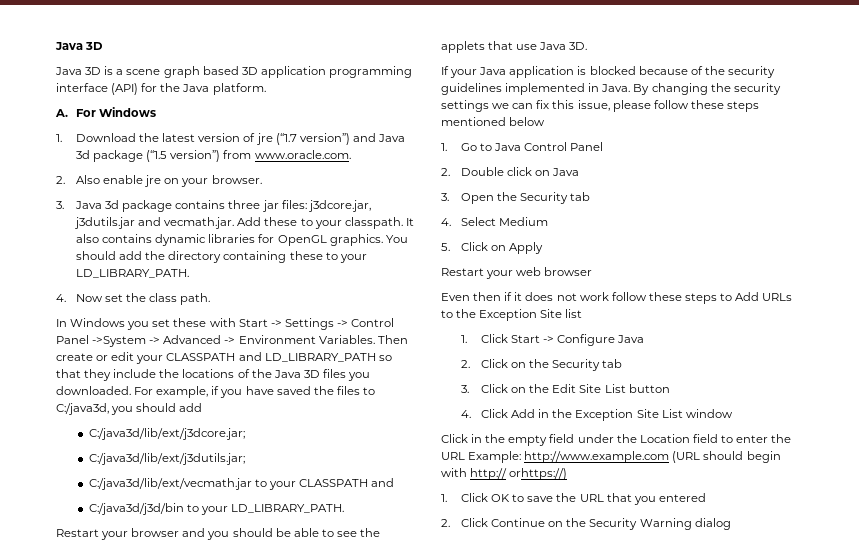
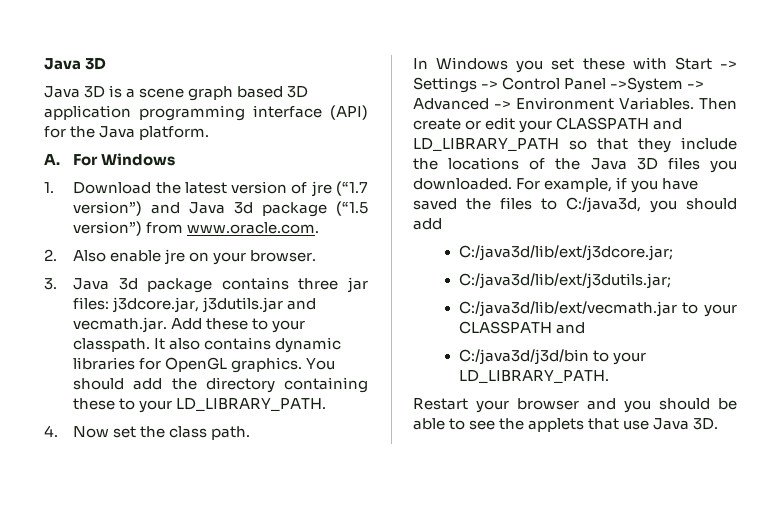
- If your Java application is blocked because of the security guidelines implemented in Java. By changing the security settings we can fix this issue, please follow these steps mentioned below
- 1. Go to Java Control Panel
- 2. Double click on Java
- 3. Open the Security tab
- 4. Select Medium
- 5. Click on Apply
- Restart your web browser
- Even then if it does not work follow these steps to Add URLs to the Exception Site list
- 1. Click Start -> Configure Java
- 2. Click on the Security tab
- 3. Click on the Edit Site List button
- 4. Click Add in the Exception Site List window
- Click in the empty field under the Location field to enter the URL Example: http://www.example.com (URL should begin with http:// orhttps://)
- 1. Click OK to save the URL that you entered
- 2. Click Continue on the Security Warning dialog

